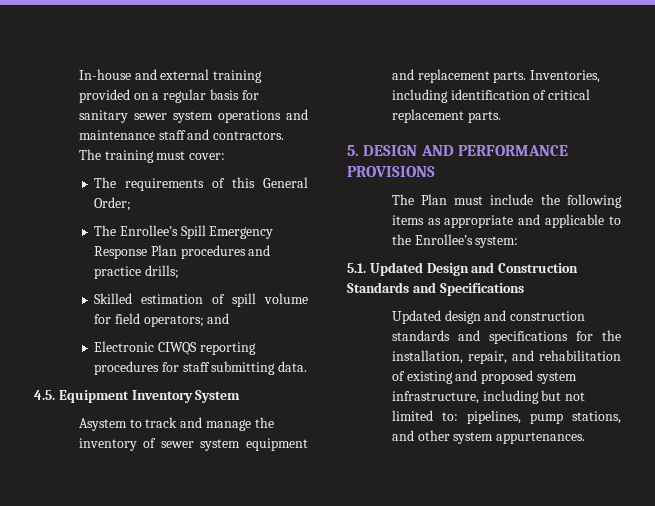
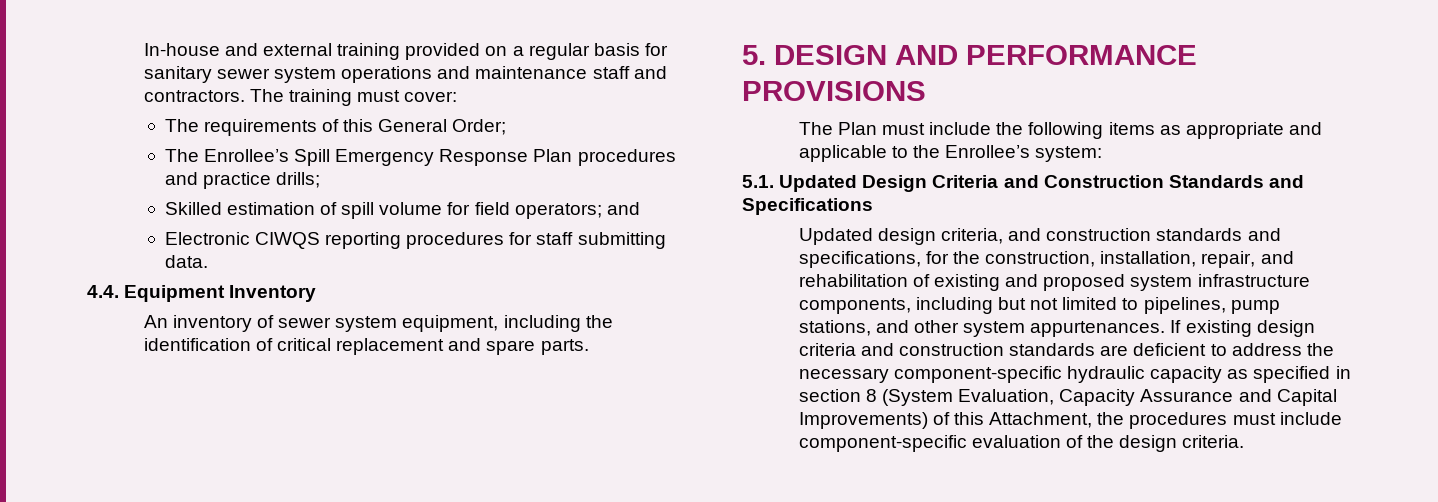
- 4.5. Equipment Inventory System
- Asystem to track and manage the inventory of sewer system equipment and replacement parts. Inventories, including identification of critical replacement parts.
+ 4.4. Equipment Inventory
+ An inventory of sewer system equipment, including the identification of critical replacement and spare parts.
- 5.1. Updated Design and Construction Standards and Specifications
+ 5.1. Updated Design Criteria and Construction Standards and Specifications
- Updated design and construction standards and specifications for the installation, repair, and rehabilitation of existing and proposed system infrastructure, including but not limited to: pipelines, pump stations, and other system appurtenances.
+ Updated design criteria, and construction standards and specifications, for the construction, installation, repair, and rehabilitation of existing and proposed system infrastructure components, including but not limited to pipelines, pump stations, and other system appurtenances.
+ If existing design criteria and construction standards are deficient to address the necessary component-specific hydraulic capacity as specified in section 8 (System Evaluation, Capacity Assurance and Capital Improvements) of this Attachment, the procedures must include component-specific evaluation of the design criteria.

